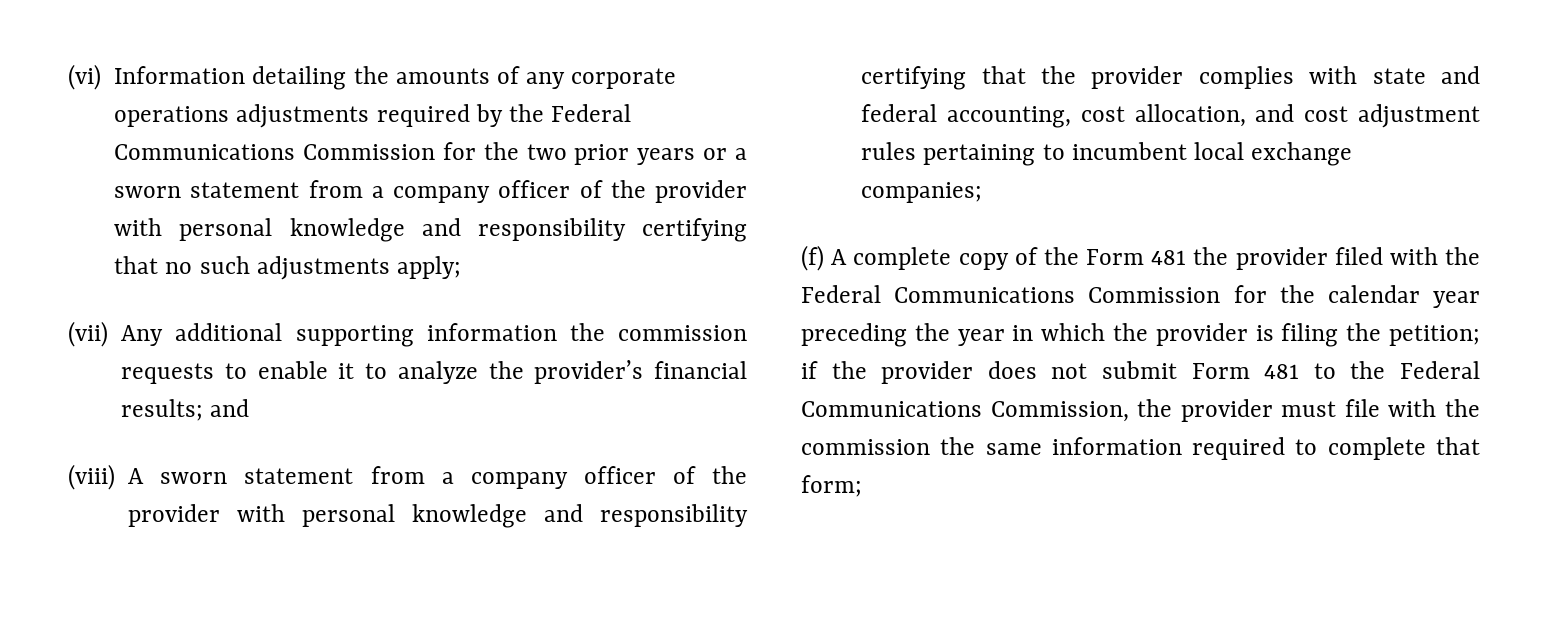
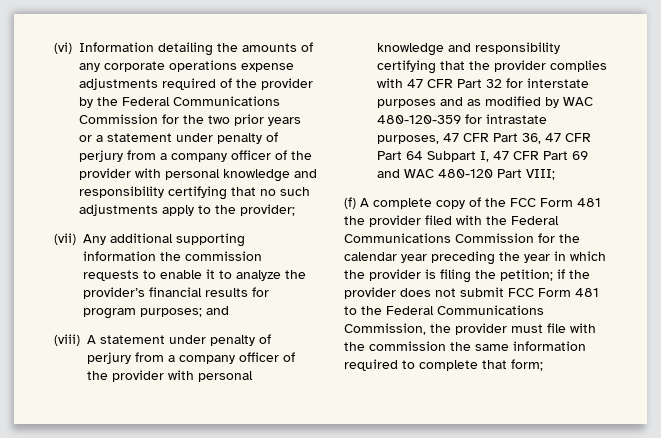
- (vi) Information detailing the amounts of any corporate operations adjustments required by the Federal Communications Commission for the two prior years or a sworn statement from a company officer of the provider with personal knowledge and responsibility certifying that no such adjustments apply;
+ (vi) Information detailing the amounts of any corporate operations expense adjustments required of the provider by the Federal Communications Commission for the two prior years or a statement under penalty of perjury from a company officer of the provider with personal knowledge and responsibility certifying that no such adjustments apply to the provider;
- (vii) Any additional supporting information the commission requests to enable it to analyze the provider’s financial results; and
+ (vii) Any additional supporting information the commission requests to enable it to analyze the provider’s financial results for program purposes; and
- (viii) A sworn statement from a company officer of the provider with personal knowledge and responsibility certifying that the provider complies with state and federal accounting, cost allocation, and cost adjustment rules pertaining to incumbent local exchange companies;
+ (viii) A statement under penalty of perjury from a company officer of the provider with personal knowledge and responsibility certifying that the provider complies with 47 CFR Part 32 for interstate purposes and as modified by WAC 480-120-359 for intrastate purposes, 47 CFR Part 36, 47 CFR Part 64 Subpart I, 47 CFR Part 69 and WAC 480-120 Part VIII;
- (f) A complete copy of the Form 481 the provider filed with the Federal Communications Commission for the calendar year preceding the year in which the provider is filing the petition; if the provider does not submit Form 481 to the Federal Communications Commission, the provider must file with the commission the same information required to complete that form;
+ (f) A complete copy of the FCC Form 481 the provider filed with the Federal Communications Commission for the calendar year preceding the year in which the provider is filing the petition; if the provider does not submit FCC Form 481 to the Federal Communications Commission, the provider must file with the commission the same information required to complete that form;

